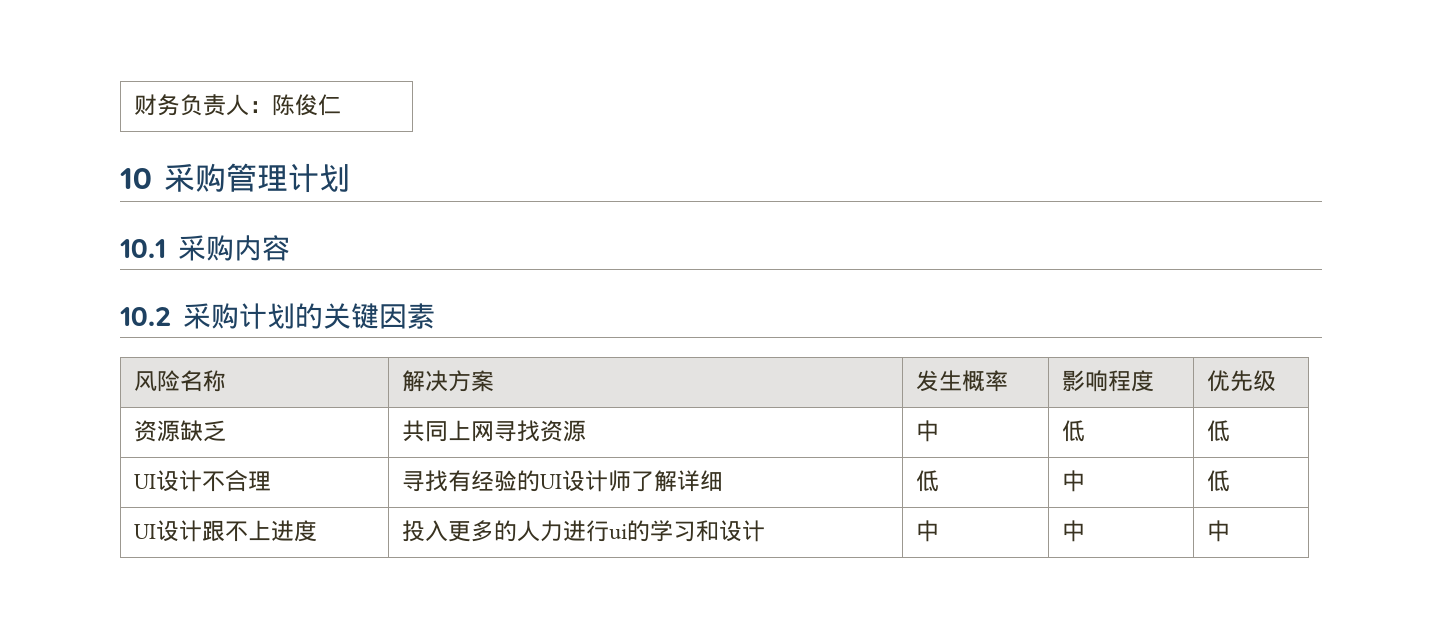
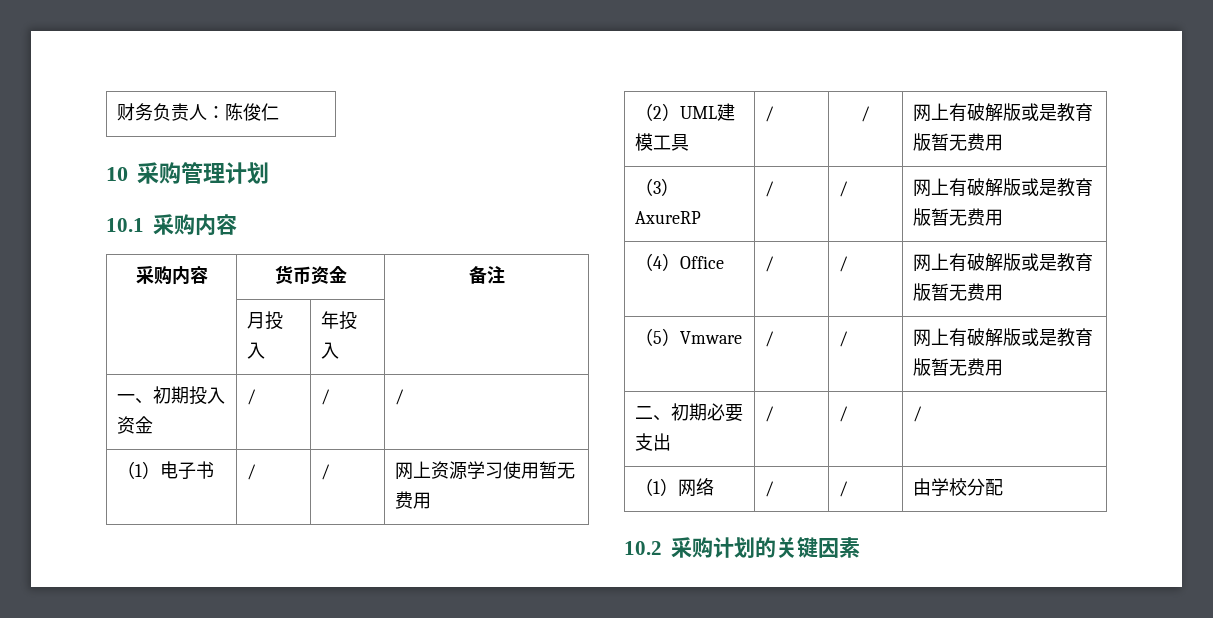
+ 采购内容 | 货币资金 | 备注
+ | 月投入 | 年投入 |
+ 一、初期投入资金 | / | / | /
+ （1）电子书 | / | / | 网上资源学习使用暂无费用
+ （2）UML建模工具 | / | / | 网上有破解版或是教育版暂无费用
+ （3）AxureRP | / | / | 网上有破解版或是教育版暂无费用
+ （4）Office | / | / | 网上有破解版或是教育版暂无费用
+ （5）Vmware | / | / | 网上有破解版或是教育版暂无费用
+ 二、初期必要支出 | / | / | /
+ （1）网络 | / | / | 由学校分配
- 风险名称 | 解决方案 | 发生概率 | 影响程度 | 优先级
- 资源缺乏 | 共同上网寻找资源 | 中 | 低 | 低
- UI设计不合理 | 寻找有经验的UI设计师了解详细 | 低 | 中 | 低
- UI设计跟不上进度 | 投入更多的人力进行ui的学习和设计 | 中 | 中 | 中

